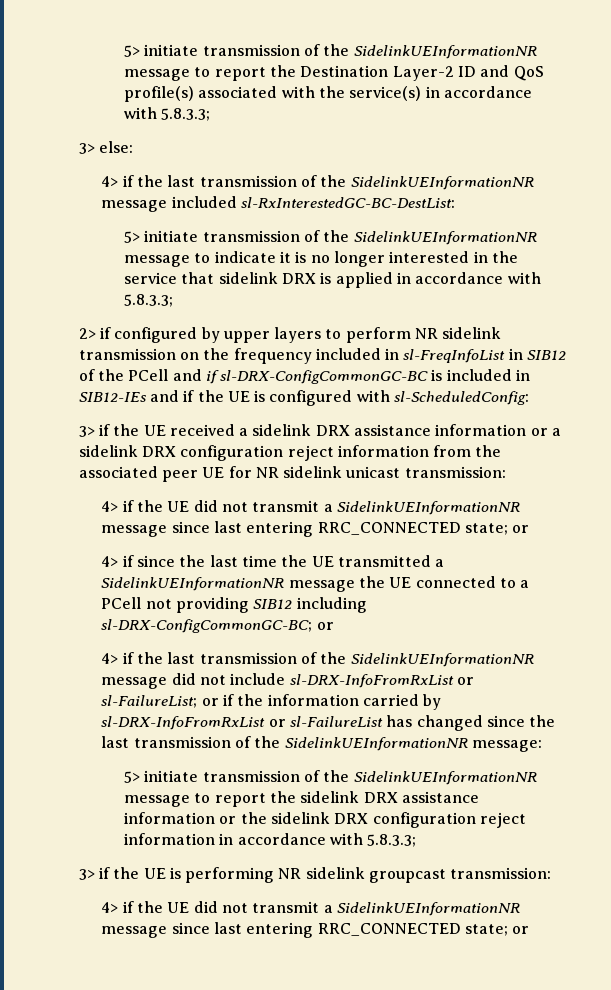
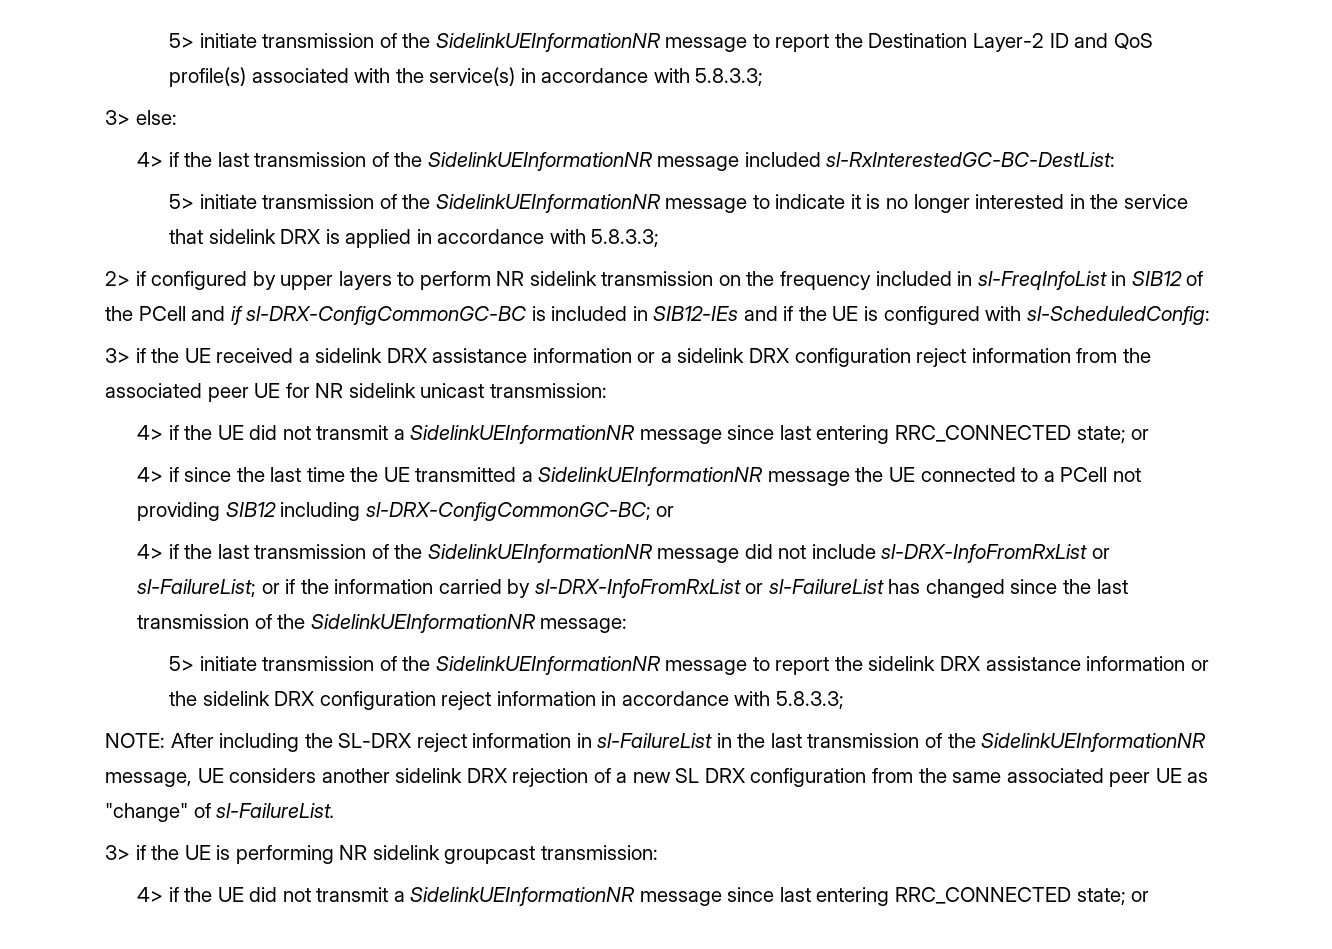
+ NOTE: After including the SL-DRX reject information in sl-FailureList in the last transmission of the SidelinkUEInformationNR message, UE considers another sidelink DRX rejection of a new SL DRX configuration from the same associated peer UE as "change" of sl-FailureList.

